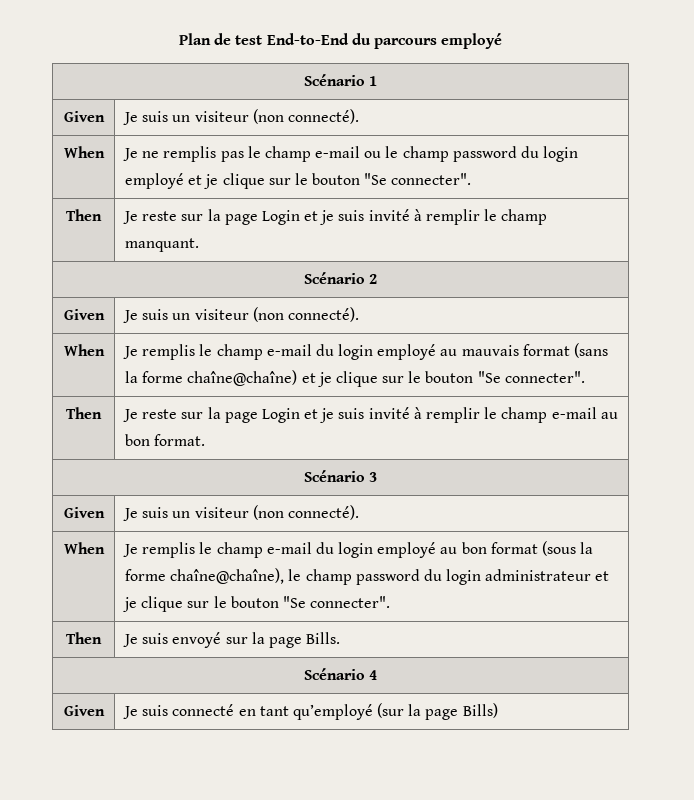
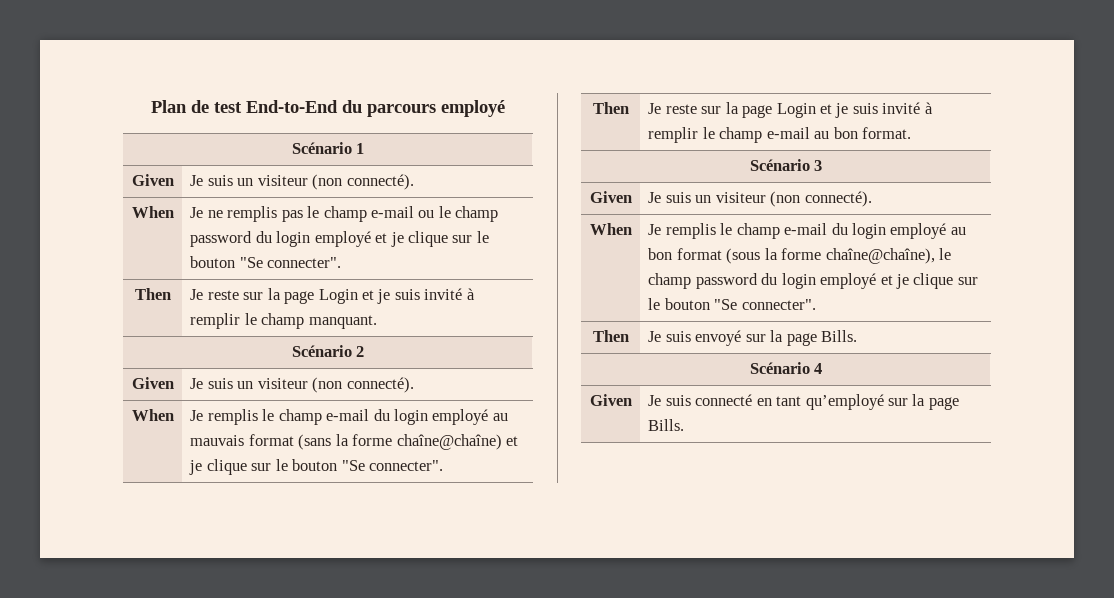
- When | Je remplis le champ e-mail du login employé au bon format (sous la forme chaîne@chaîne), le champ password du login administrateur et je clique sur le bouton "Se connecter".
+ When | Je remplis le champ e-mail du login employé au bon format (sous la forme chaîne@chaîne), le champ password du login employé et je clique sur le bouton "Se connecter".
- Given | Je suis connecté en tant qu’employé (sur la page Bills)
+ Given | Je suis connecté en tant qu’employé sur la page Bills.

